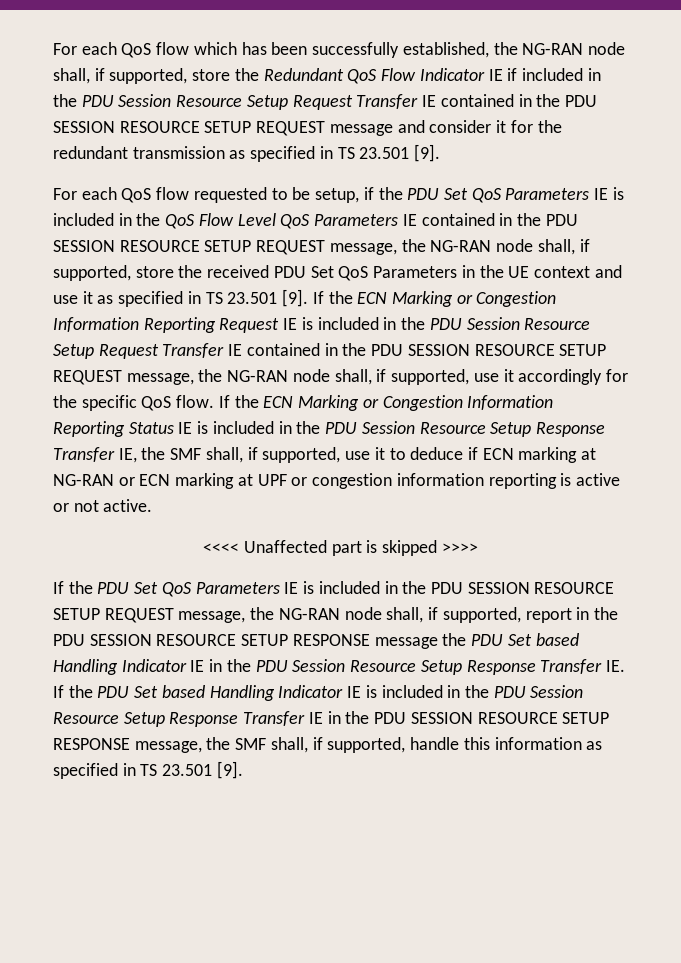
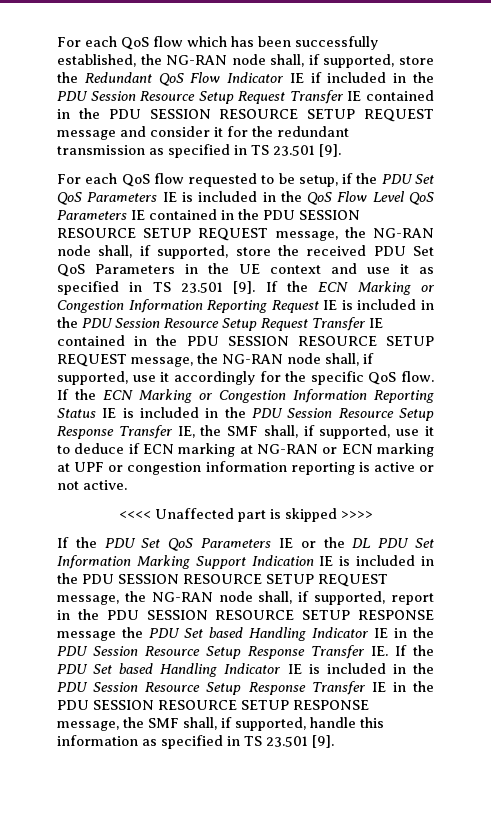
- If the PDU Set QoS Parameters IE is included in the PDU SESSION RESOURCE SETUP REQUEST message, the NG-RAN node shall, if supported, report in the PDU SESSION RESOURCE SETUP RESPONSE message the PDU Set based Handling Indicator IE in the PDU Session Resource Setup Response Transfer IE. If the PDU Set based Handling Indicator IE is included in the PDU Session Resource Setup Response Transfer IE in the PDU SESSION RESOURCE SETUP RESPONSE message, the SMF shall, if supported, handle this information as specified in TS 23.501 [9].
+ If the PDU Set QoS Parameters IE or the DL PDU Set Information Marking Support Indication IE is included in the PDU SESSION RESOURCE SETUP REQUEST message, the NG-RAN node shall, if supported, report in the PDU SESSION RESOURCE SETUP RESPONSE message the PDU Set based Handling Indicator IE in the PDU Session Resource Setup Response Transfer IE. If the PDU Set based Handling Indicator IE is included in the PDU Session Resource Setup Response Transfer IE in the PDU SESSION RESOURCE SETUP RESPONSE message, the SMF shall, if supported, handle this information as specified in TS 23.501 [9].

